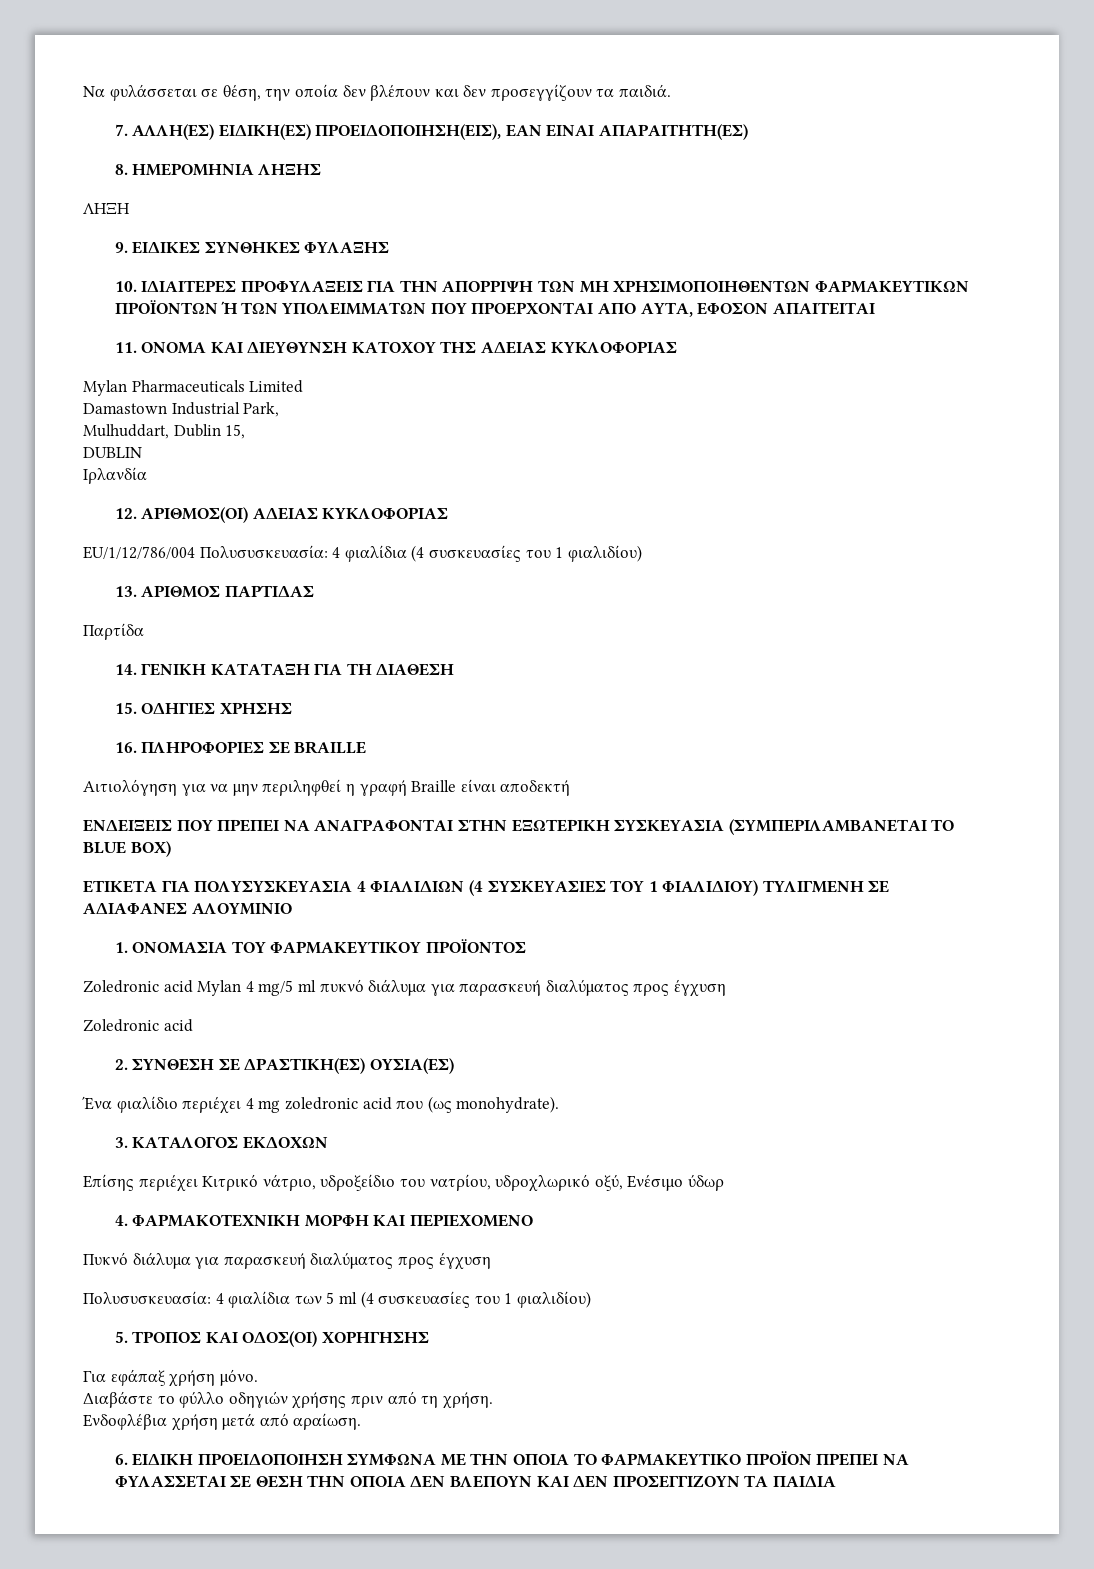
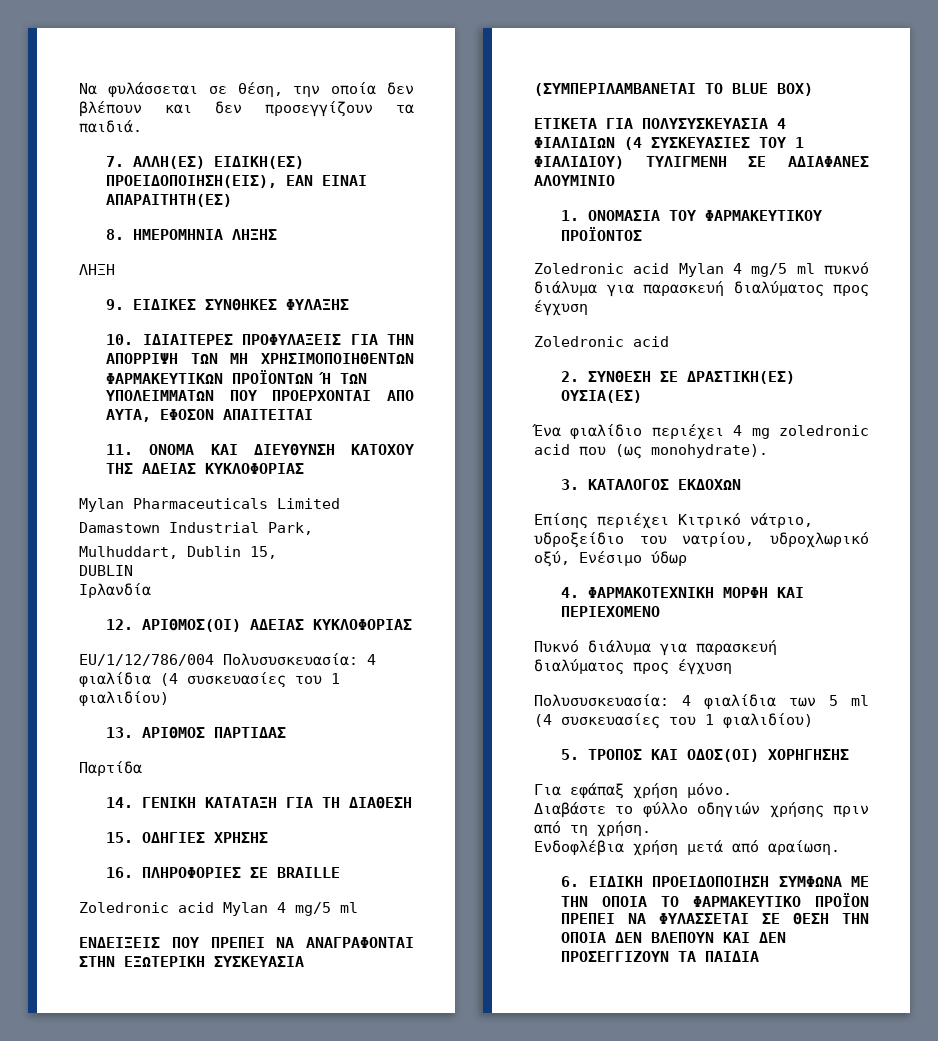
  16. ΠΛΗΡΟΦΟΡΙΕΣ ΣΕ BRAILLE
- Αιτιολόγηση για να μην περιληφθεί η γραφή Braille είναι αποδεκτή
+ Zoledronic acid Mylan 4 mg/5 ml

